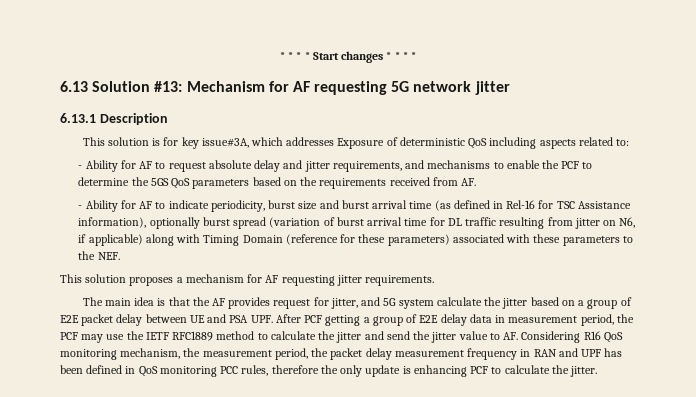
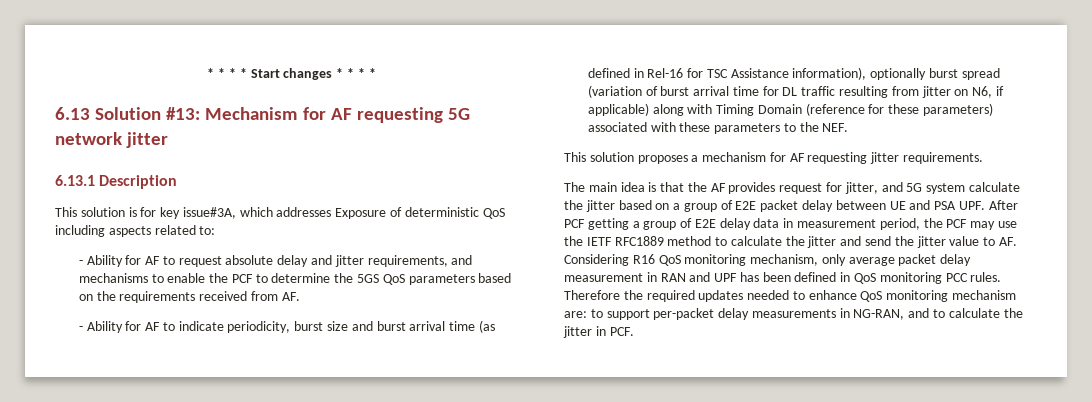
- The main idea is that the AF provides request for jitter, and 5G system calculate the jitter based on a group of E2E packet delay between UE and PSA UPF. After PCF getting a group of E2E delay data in measurement period, the PCF may use the IETF RFC1889 method to calculate the jitter and send the jitter value to AF. Considering R16 QoS monitoring mechanism, the measurement period, the packet delay measurement frequency in RAN and UPF has been defined in QoS monitoring PCC rules, therefore the only update is enhancing PCF to calculate the jitter.
+ The main idea is that the AF provides request for jitter, and 5G system calculate the jitter based on a group of E2E packet delay between UE and PSA UPF. After PCF getting a group of E2E delay data in measurement period, the PCF may use the IETF RFC1889 method to calculate the jitter and send the jitter value to AF. Considering R16 QoS monitoring mechanism, only average packet delay measurement in RAN and UPF has been defined in QoS monitoring PCC rules. Therefore the required updates needed to enhance QoS monitoring mechanism are: to support per-packet delay measurements in NG-RAN, and to calculate the jitter in PCF.

